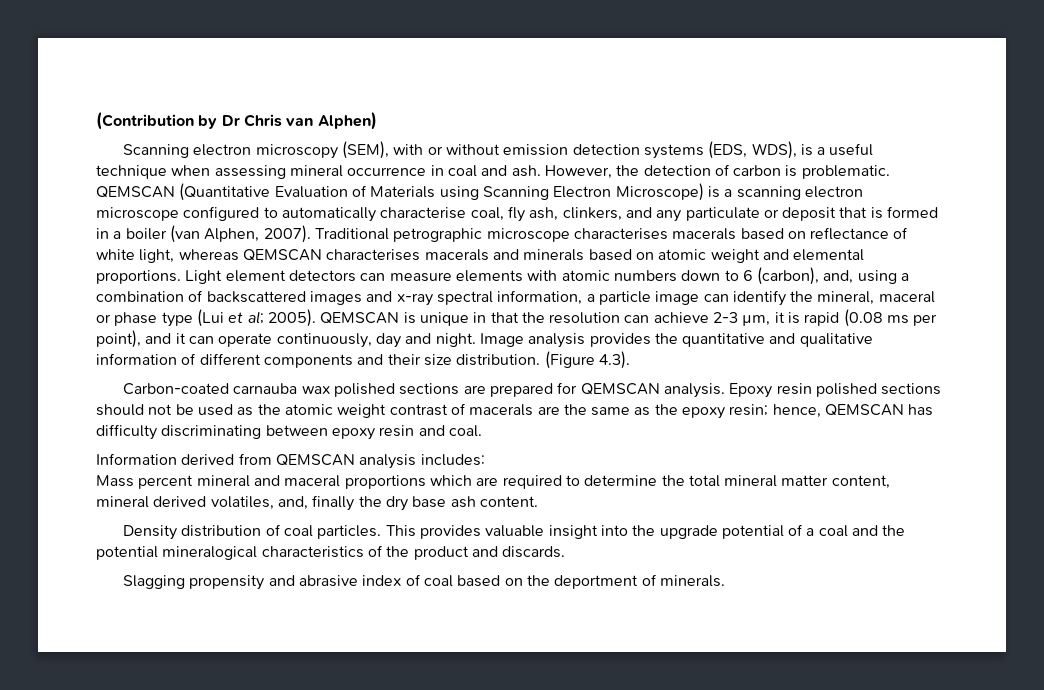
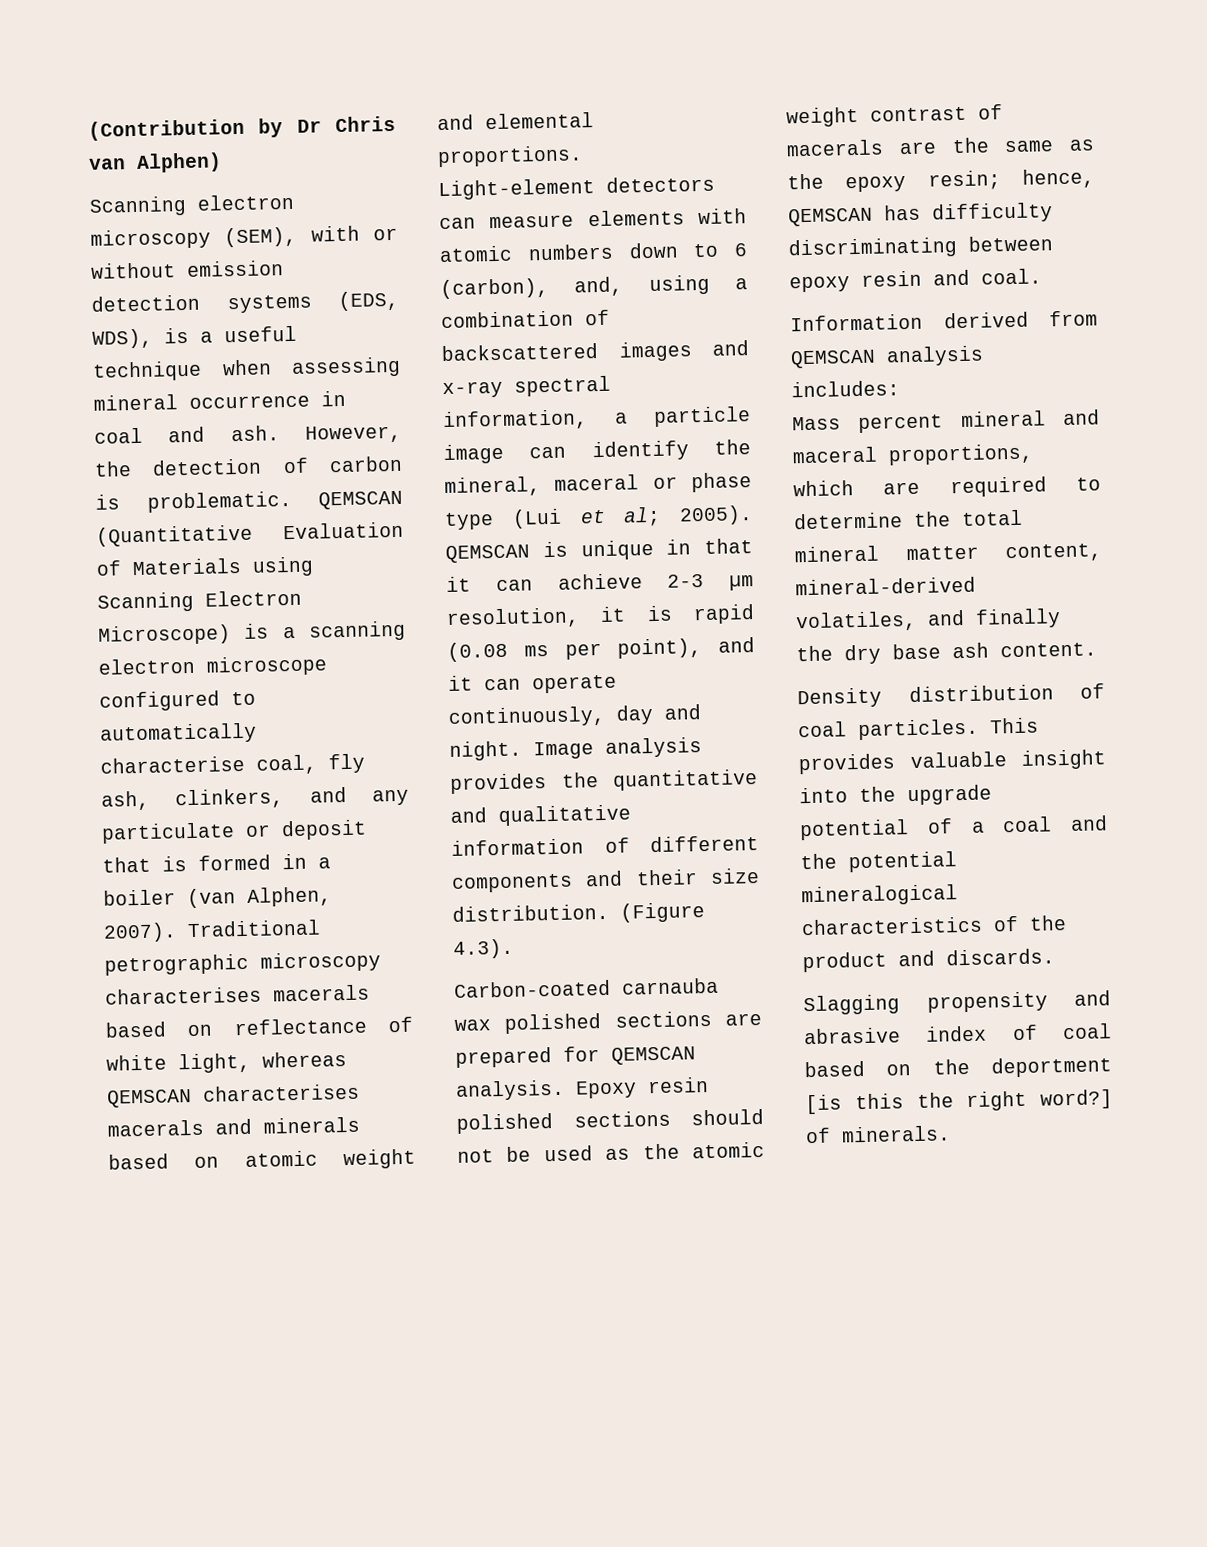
- Traditional petrographic microscope characterises macerals based on reflectance of white light, whereas QEMSCAN characterises macerals and minerals based on atomic weight and elemental proportions.
+ Traditional petrographic microscopy characterises macerals based on reflectance of white light, whereas QEMSCAN characterises macerals and minerals based on atomic weight and elemental proportions.
- Light element detectors can measure elements with atomic numbers down to 6 (carbon), and, using a combination of backscattered images and x-ray spectral information, a particle image can identify the mineral, maceral or phase type (Lui et al; 2005).
+ Light-element detectors can measure elements with atomic numbers down to 6 (carbon), and, using a combination of backscattered images and x-ray spectral information, a particle image can identify the mineral, maceral or phase type (Lui et al; 2005).
- QEMSCAN is unique in that the resolution can achieve 2-3 µm, it is rapid (0.08 ms per point), and it can operate continuously, day and night.
+ QEMSCAN is unique in that it can achieve 2-3 µm resolution, it is rapid (0.08 ms per point), and it can operate continuously, day and night.
- Mass percent mineral and maceral proportions which are required to determine the total mineral matter content, mineral derived volatiles, and, finally the dry base ash content.
+ Mass percent mineral and maceral proportions, which are required to determine the total mineral matter content, mineral-derived volatiles, and finally the dry base ash content.
- Slagging propensity and abrasive index of coal based on the deportment of minerals.
+ Slagging propensity and abrasive index of coal based on the deportment [is this the right word?] of minerals.

